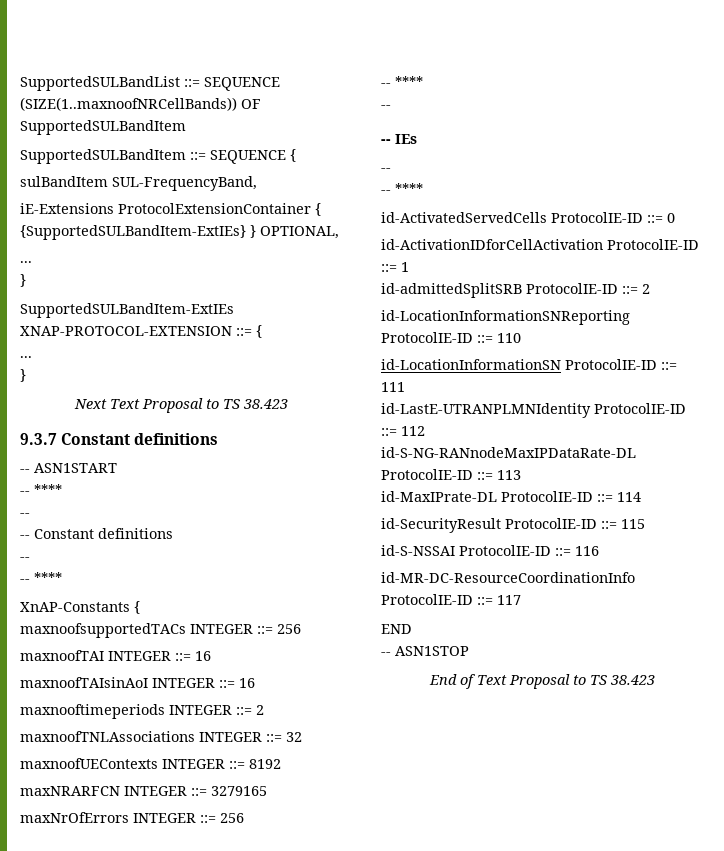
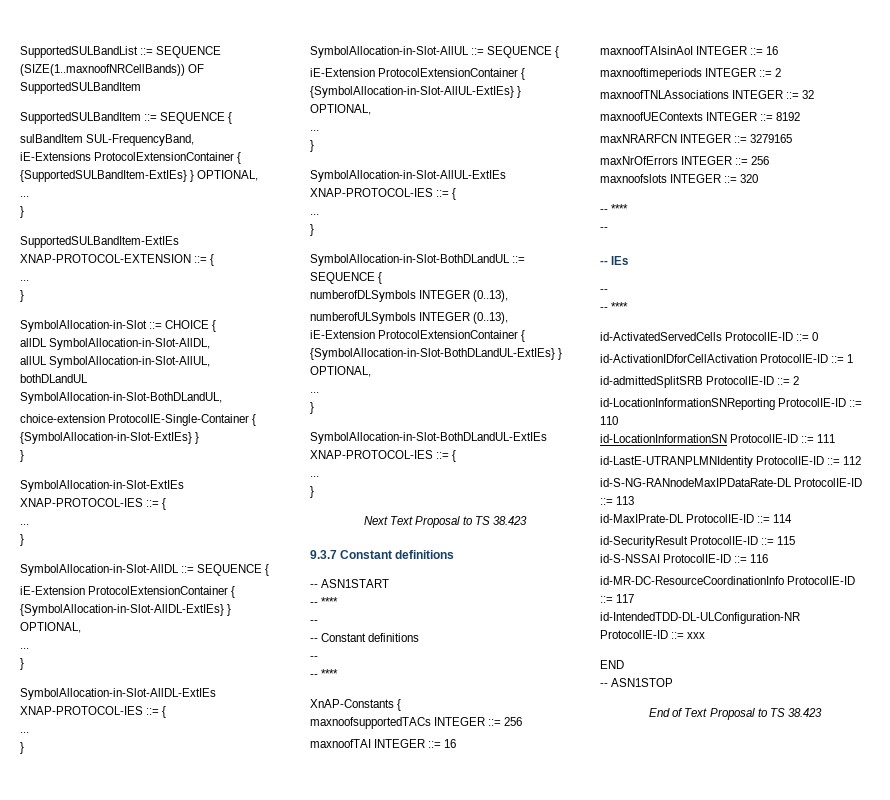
+ SymbolAllocation-in-Slot ::= CHOICE {
+ allDL SymbolAllocation-in-Slot-AllDL,
+ allUL SymbolAllocation-in-Slot-AllUL,
+ bothDLandUL SymbolAllocation-in-Slot-BothDLandUL,
+ choice-extension ProtocolIE-Single-Container { {SymbolAllocation-in-Slot-ExtIEs} }
+ }
+ SymbolAllocation-in-Slot-ExtIEs XNAP-PROTOCOL-IES ::= {
+ ...
+ }
+ SymbolAllocation-in-Slot-AllDL ::= SEQUENCE {
+ iE-Extension ProtocolExtensionContainer { {SymbolAllocation-in-Slot-AllDL-ExtIEs} } OPTIONAL,
+ ...
+ }
+ SymbolAllocation-in-Slot-AllDL-ExtIEs XNAP-PROTOCOL-IES ::= {
+ ...
+ }
+ SymbolAllocation-in-Slot-AllUL ::= SEQUENCE {
+ iE-Extension ProtocolExtensionContainer { {SymbolAllocation-in-Slot-AllUL-ExtIEs} } OPTIONAL,
+ ...
+ }
+ SymbolAllocation-in-Slot-AllUL-ExtIEs XNAP-PROTOCOL-IES ::= {
+ ...
+ }
+ SymbolAllocation-in-Slot-BothDLandUL ::= SEQUENCE {
+ numberofDLSymbols INTEGER (0..13),
+ numberofULSymbols INTEGER (0..13),
+ iE-Extension ProtocolExtensionContainer { {SymbolAllocation-in-Slot-BothDLandUL-ExtIEs} } OPTIONAL,
+ ...
+ }
+ SymbolAllocation-in-Slot-BothDLandUL-ExtIEs XNAP-PROTOCOL-IES ::= {
+ ...
+ }
+ maxnoofslots INTEGER ::= 320
+ id-IntendedTDD-DL-ULConfiguration-NR ProtocolIE-ID ::= xxx

